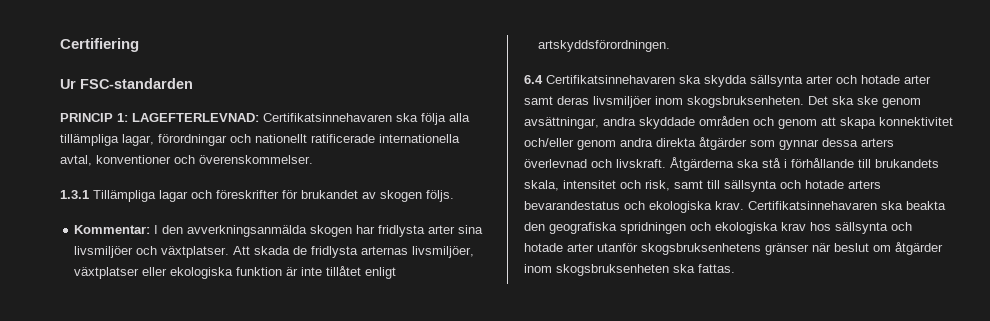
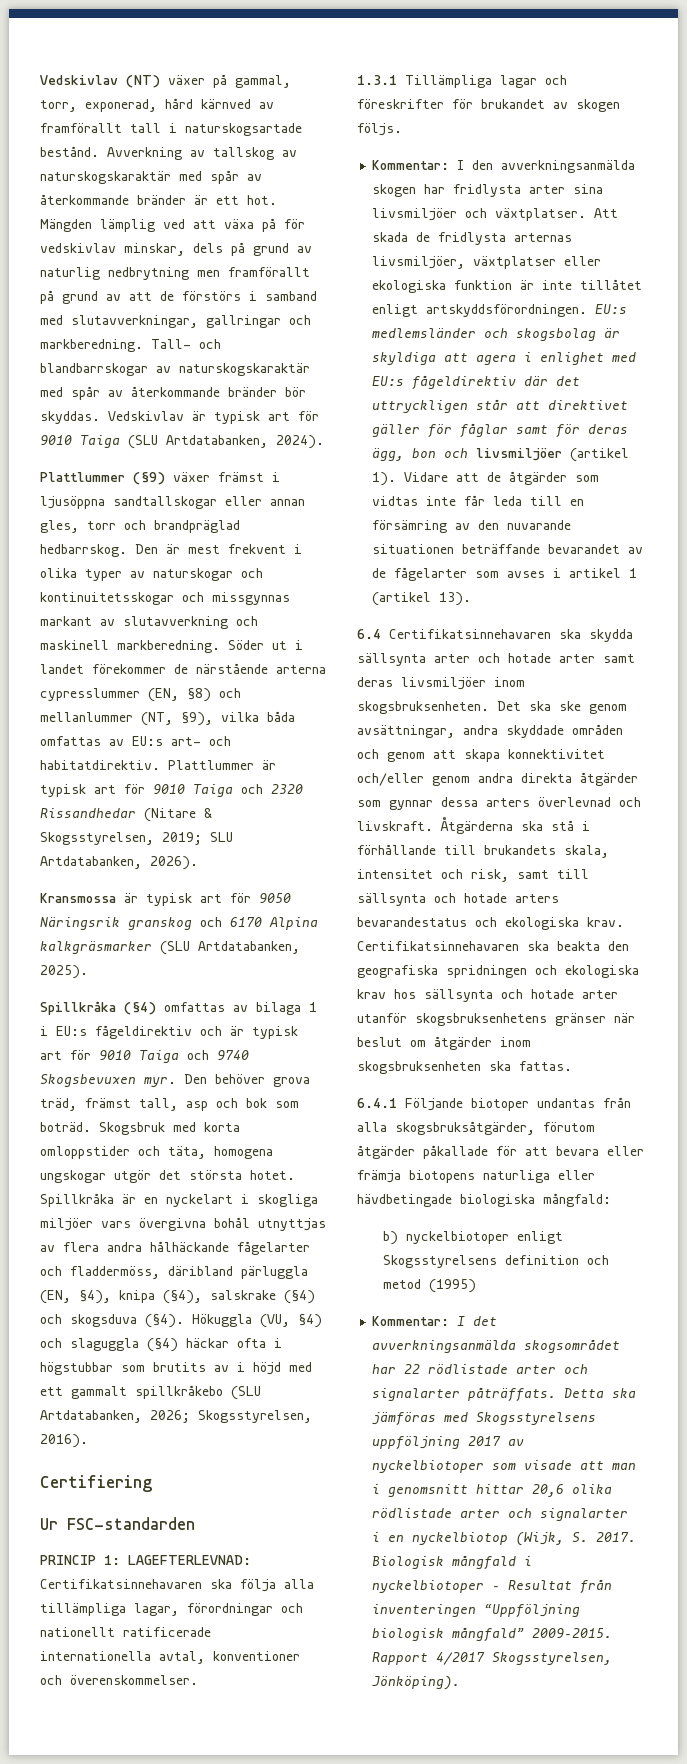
+ Vedskivlav (NT) växer på gammal, torr, exponerad, hård kärnved av framförallt tall i naturskogsartade bestånd. Avverkning av tallskog av naturskogskaraktär med spår av återkommande bränder är ett hot. Mängden lämplig ved att växa på för vedskivlav minskar, dels på grund av naturlig nedbrytning men framförallt på grund av att de förstörs i samband med slutavverkningar, gallringar och markberedning. Tall- och blandbarrskogar av naturskogskaraktär med spår av återkommande bränder bör skyddas. Vedskivlav är typisk art för 9010 Taiga (SLU Artdatabanken, 2024).
+ Plattlummer (§9) växer främst i ljusöppna sandtallskogar eller annan gles, torr och brandpräglad hedbarrskog. Den är mest frekvent i olika typer av naturskogar och kontinuitetsskogar och missgynnas markant av slutavverkning och maskinell markberedning. Söder ut i landet förekommer de närstående arterna cypresslummer (EN, §8) och mellanlummer (NT, §9), vilka båda omfattas av EU:s art- och habitatdirektiv. Plattlummer är typisk art för 9010 Taiga och 2320 Rissandhedar (Nitare & Skogsstyrelsen, 2019; SLU Artdatabanken, 2026).
+ Kransmossa är typisk art för 9050 Näringsrik granskog och 6170 Alpina kalkgräsmarker (SLU Artdatabanken, 2025).
+ Spillkråka (§4) omfattas av bilaga 1 i EU:s fågeldirektiv och är typisk art för 9010 Taiga och 9740 Skogsbevuxen myr. Den behöver grova träd, främst tall, asp och bok som boträd. Skogsbruk med korta omloppstider och täta, homogena ungskogar utgör det största hotet. Spillkråka är en nyckelart i skogliga miljöer vars övergivna bohål utnyttjas av flera andra hålhäckande fågelarter och fladdermöss, däribland pärluggla (EN, §4), knipa (§4), salskrake (§4) och skogsduva (§4). Hökuggla (VU, §4) och slaguggla (§4) häckar ofta i högstubbar som brutits av i höjd med ett gammalt spillkråkebo (SLU Artdatabanken, 2026; Skogsstyrelsen, 2016).
+ EU:s medlemsländer och skogsbolag är skyldiga att agera i enlighet med EU:s fågeldirektiv där det uttryckligen står att direktivet gäller för fåglar samt för deras ägg, bon och livsmiljöer (artikel 1). Vidare att de åtgärder som vidtas inte får leda till en försämring av den nuvarande situationen beträffande bevarandet av de fågelarter som avses i artikel 1 (artikel 13).
+ 6.4.1 Följande biotoper undantas från alla skogsbruksåtgärder, förutom åtgärder påkallade för att bevara eller främja biotopens naturliga eller hävdbetingade biologiska mångfald:
+ b) nyckelbiotoper enligt Skogsstyrelsens definition och metod (1995)
+ Kommentar: I det avverkningsanmälda skogsområdet har 22 rödlistade arter och signalarter påträffats. Detta ska jämföras med Skogsstyrelsens uppföljning 2017 av nyckelbiotoper som visade att man i genomsnitt hittar 20,6 olika rödlistade arter och signalarter i en nyckelbiotop (Wijk, S. 2017. Biologisk mångfald i nyckelbiotoper – Resultat från inventeringen “Uppföljning biologisk mångfald” 2009–2015. Rapport 4/2017 Skogsstyrelsen, Jönköping).

